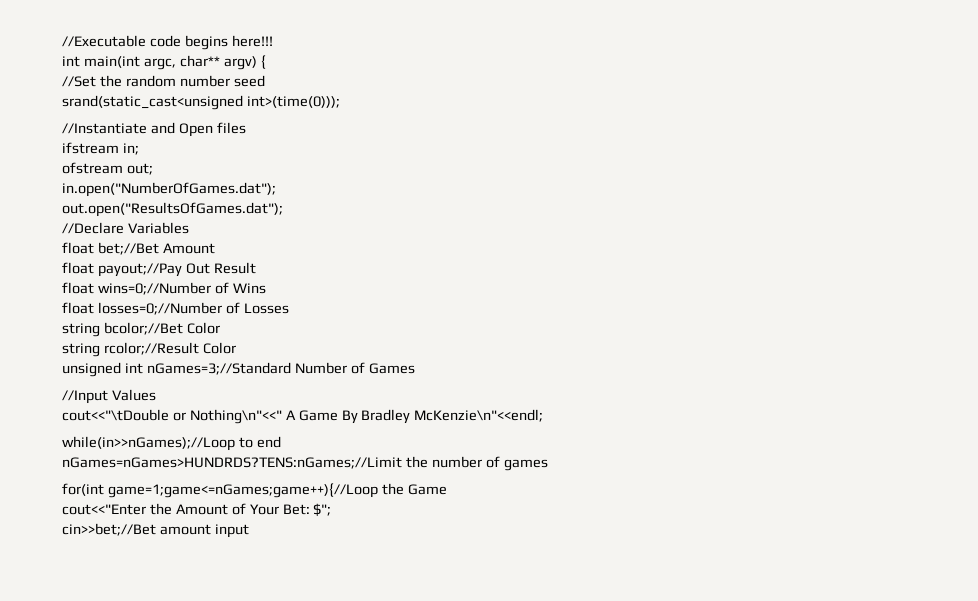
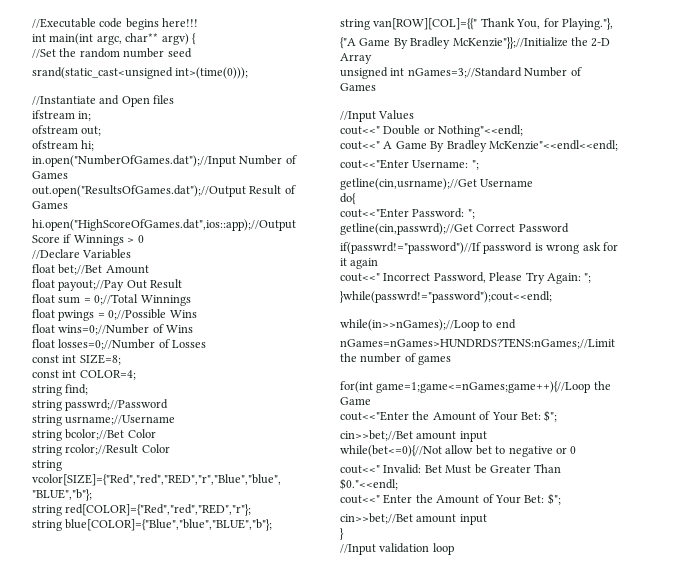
- in.open("NumberOfGames.dat");
- out.open("ResultsOfGames.dat");
+ ofstream hi;
+ in.open("NumberOfGames.dat");//Input Number of Games
+ out.open("ResultsOfGames.dat");//Output Result of Games
+ hi.open("HighScoreOfGames.dat",ios::app);//Output Score if Winnings > 0
+ float sum = 0;//Total Winnings
+ float pwings = 0;//Possible Wins
+ const int SIZE=8;
+ const int COLOR=4;
+ string find;
+ string passwrd;//Password
+ string usrname;//Username
+ string vcolor[SIZE]={"Red","red","RED","r","Blue","blue", "BLUE","b"};
+ string red[COLOR]={"Red","red","RED","r"};
+ string blue[COLOR]={"Blue","blue","BLUE","b"};
+ string van[ROW][COL]={{" Thank You, for Playing."},
+ {"A Game By Bradley McKenzie"}};//Initialize the 2-D Array
- cout<<"\tDouble or Nothing\n"<<" A Game By Bradley McKenzie\n"<<endl;
+ cout<<" Double or Nothing"<<endl;
+ cout<<" A Game By Bradley McKenzie"<<endl<<endl;
+ cout<<"Enter Username: ";
+ getline(cin,usrname);//Get Username
+ do{
+ cout<<"Enter Password: ";
+ getline(cin,passwrd);//Get Correct Password
+ if(passwrd!="password")//If password is wrong ask for it again
+ cout<<" Incorrect Password, Please Try Again: ";
+ }while(passwrd!="password");cout<<endl;
+ while(bet<=0){//Not allow bet to negative or 0
+ cout<<" Invalid: Bet Must be Greater Than $0."<<endl;
+ cout<<" Enter the Amount of Your Bet: $";
+ cin>>bet;//Bet amount input
+ }
+ //Input validation loop

